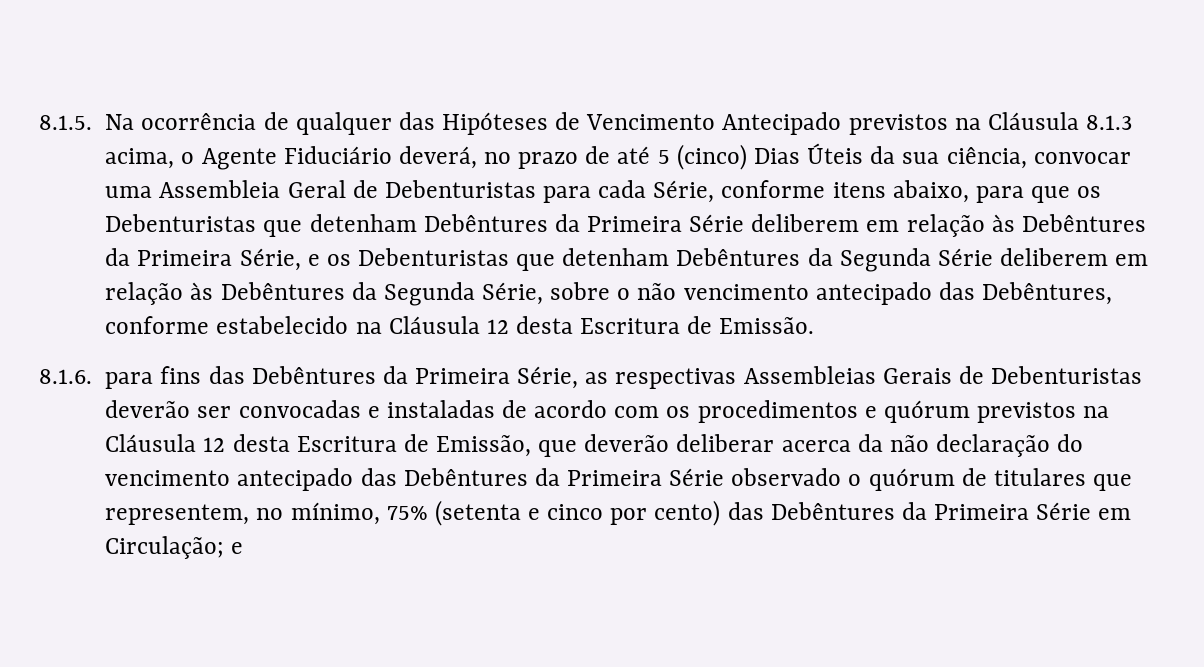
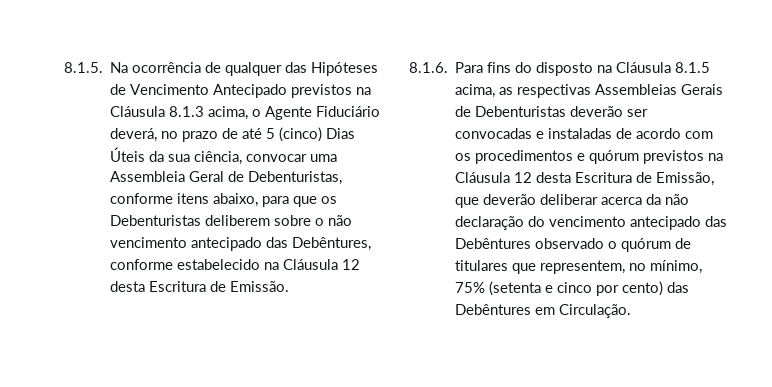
- 8.1.5. Na ocorrência de qualquer das Hipóteses de Vencimento Antecipado previstos na Cláusula 8.1.3 acima, o Agente Fiduciário deverá, no prazo de até 5 (cinco) Dias Úteis da sua ciência, convocar uma Assembleia Geral de Debenturistas para cada Série, conforme itens abaixo, para que os Debenturistas que detenham Debêntures da Primeira Série deliberem em relação às Debêntures da Primeira Série, e os Debenturistas que detenham Debêntures da Segunda Série deliberem em relação às Debêntures da Segunda Série, sobre o não vencimento antecipado das Debêntures, conforme estabelecido na Cláusula 12 desta Escritura de Emissão.
+ 8.1.5. Na ocorrência de qualquer das Hipóteses de Vencimento Antecipado previstos na Cláusula 8.1.3 acima, o Agente Fiduciário deverá, no prazo de até 5 (cinco) Dias Úteis da sua ciência, convocar uma Assembleia Geral de Debenturistas, conforme itens abaixo, para que os Debenturistas deliberem sobre o não vencimento antecipado das Debêntures, conforme estabelecido na Cláusula 12 desta Escritura de Emissão.
- 8.1.6. para fins das Debêntures da Primeira Série, as respectivas Assembleias Gerais de Debenturistas deverão ser convocadas e instaladas de acordo com os procedimentos e quórum previstos na Cláusula 12 desta Escritura de Emissão, que deverão deliberar acerca da não declaração do vencimento antecipado das Debêntures da Primeira Série observado o quórum de titulares que representem, no mínimo, 75% (setenta e cinco por cento) das Debêntures da Primeira Série em Circulação; e
+ 8.1.6. Para fins do disposto na Cláusula 8.1.5 acima, as respectivas Assembleias Gerais de Debenturistas deverão ser convocadas e instaladas de acordo com os procedimentos e quórum previstos na Cláusula 12 desta Escritura de Emissão, que deverão deliberar acerca da não declaração do vencimento antecipado das Debêntures observado o quórum de titulares que representem, no mínimo, 75% (setenta e cinco por cento) das Debêntures em Circulação.

